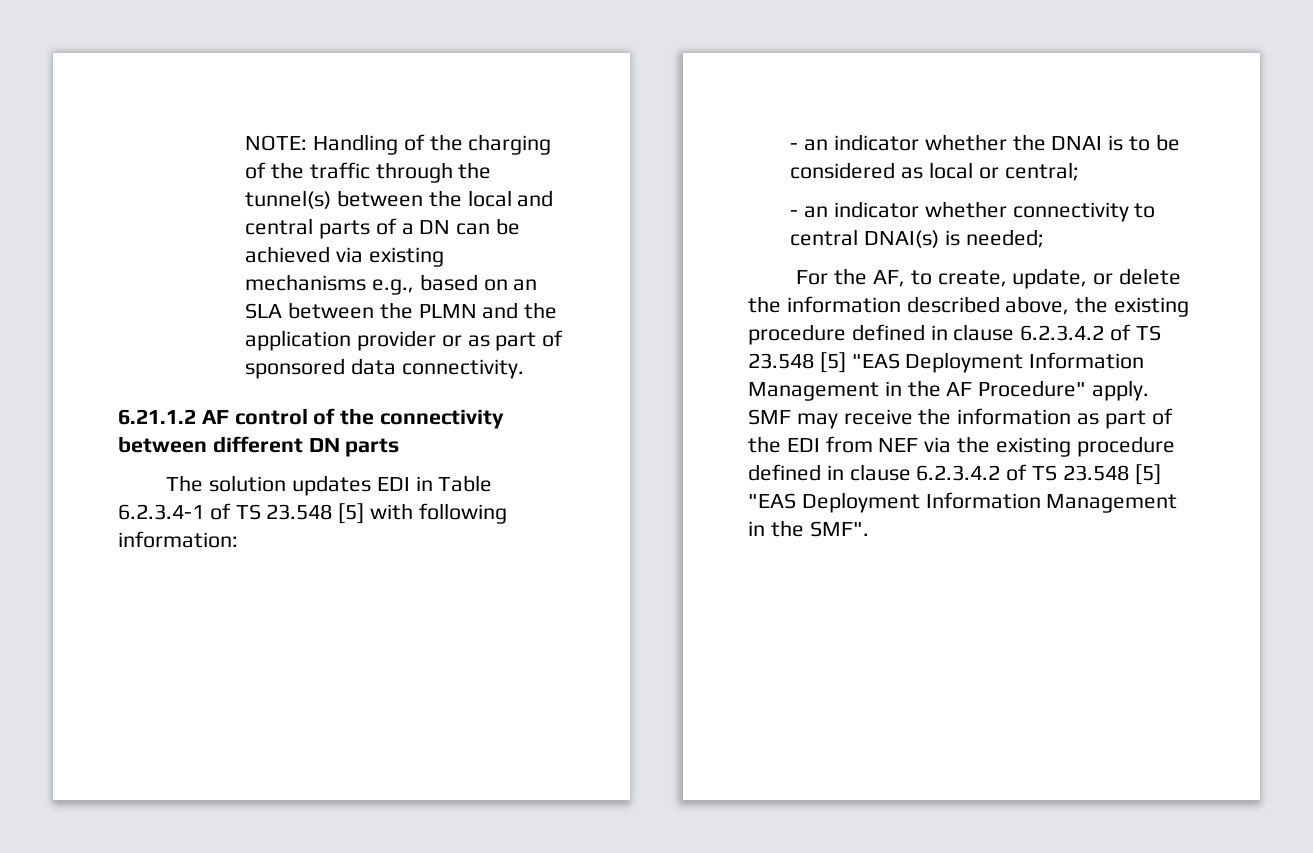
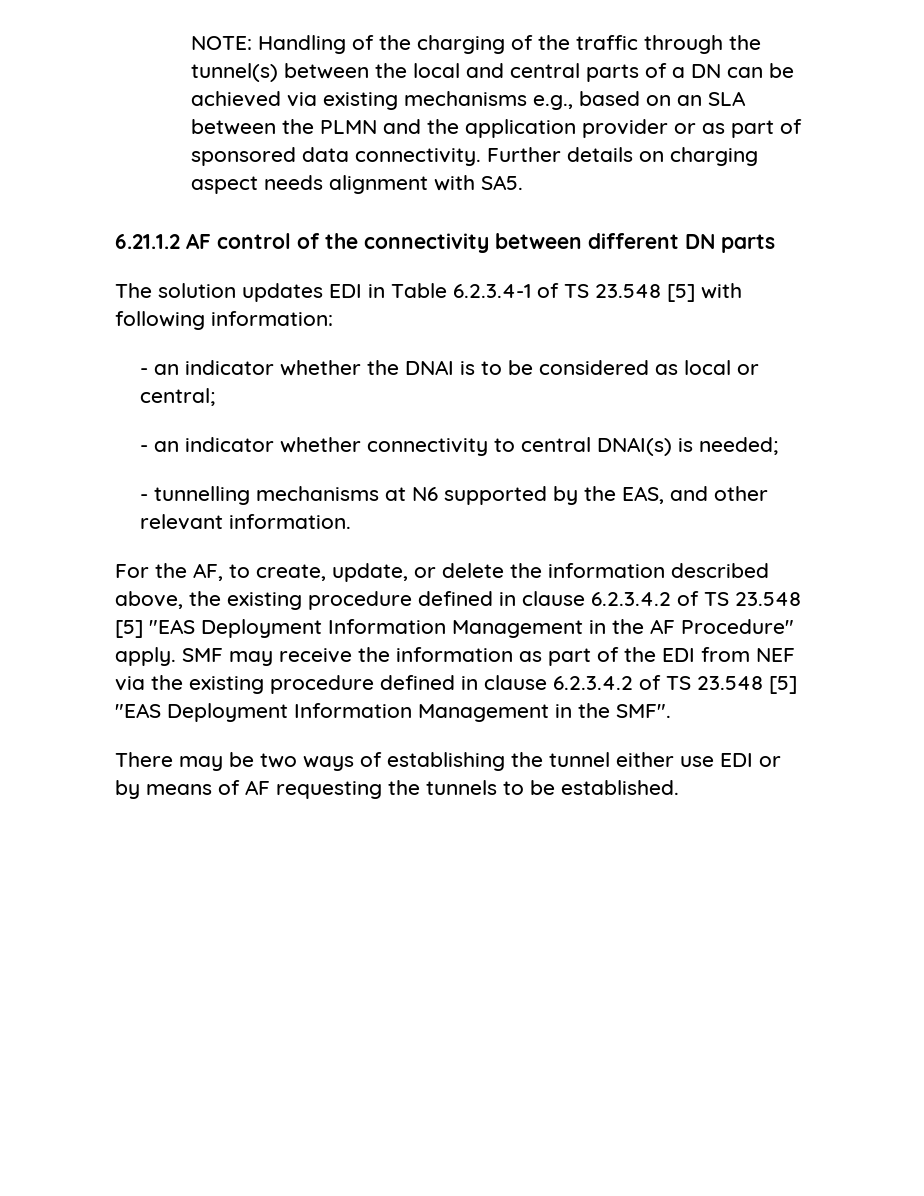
+ Further details on charging aspect needs alignment with SA5.
+ - tunnelling mechanisms at N6 supported by the EAS, and other relevant information.
+ There may be two ways of establishing the tunnel either use EDI or by means of AF requesting the tunnels to be established.

